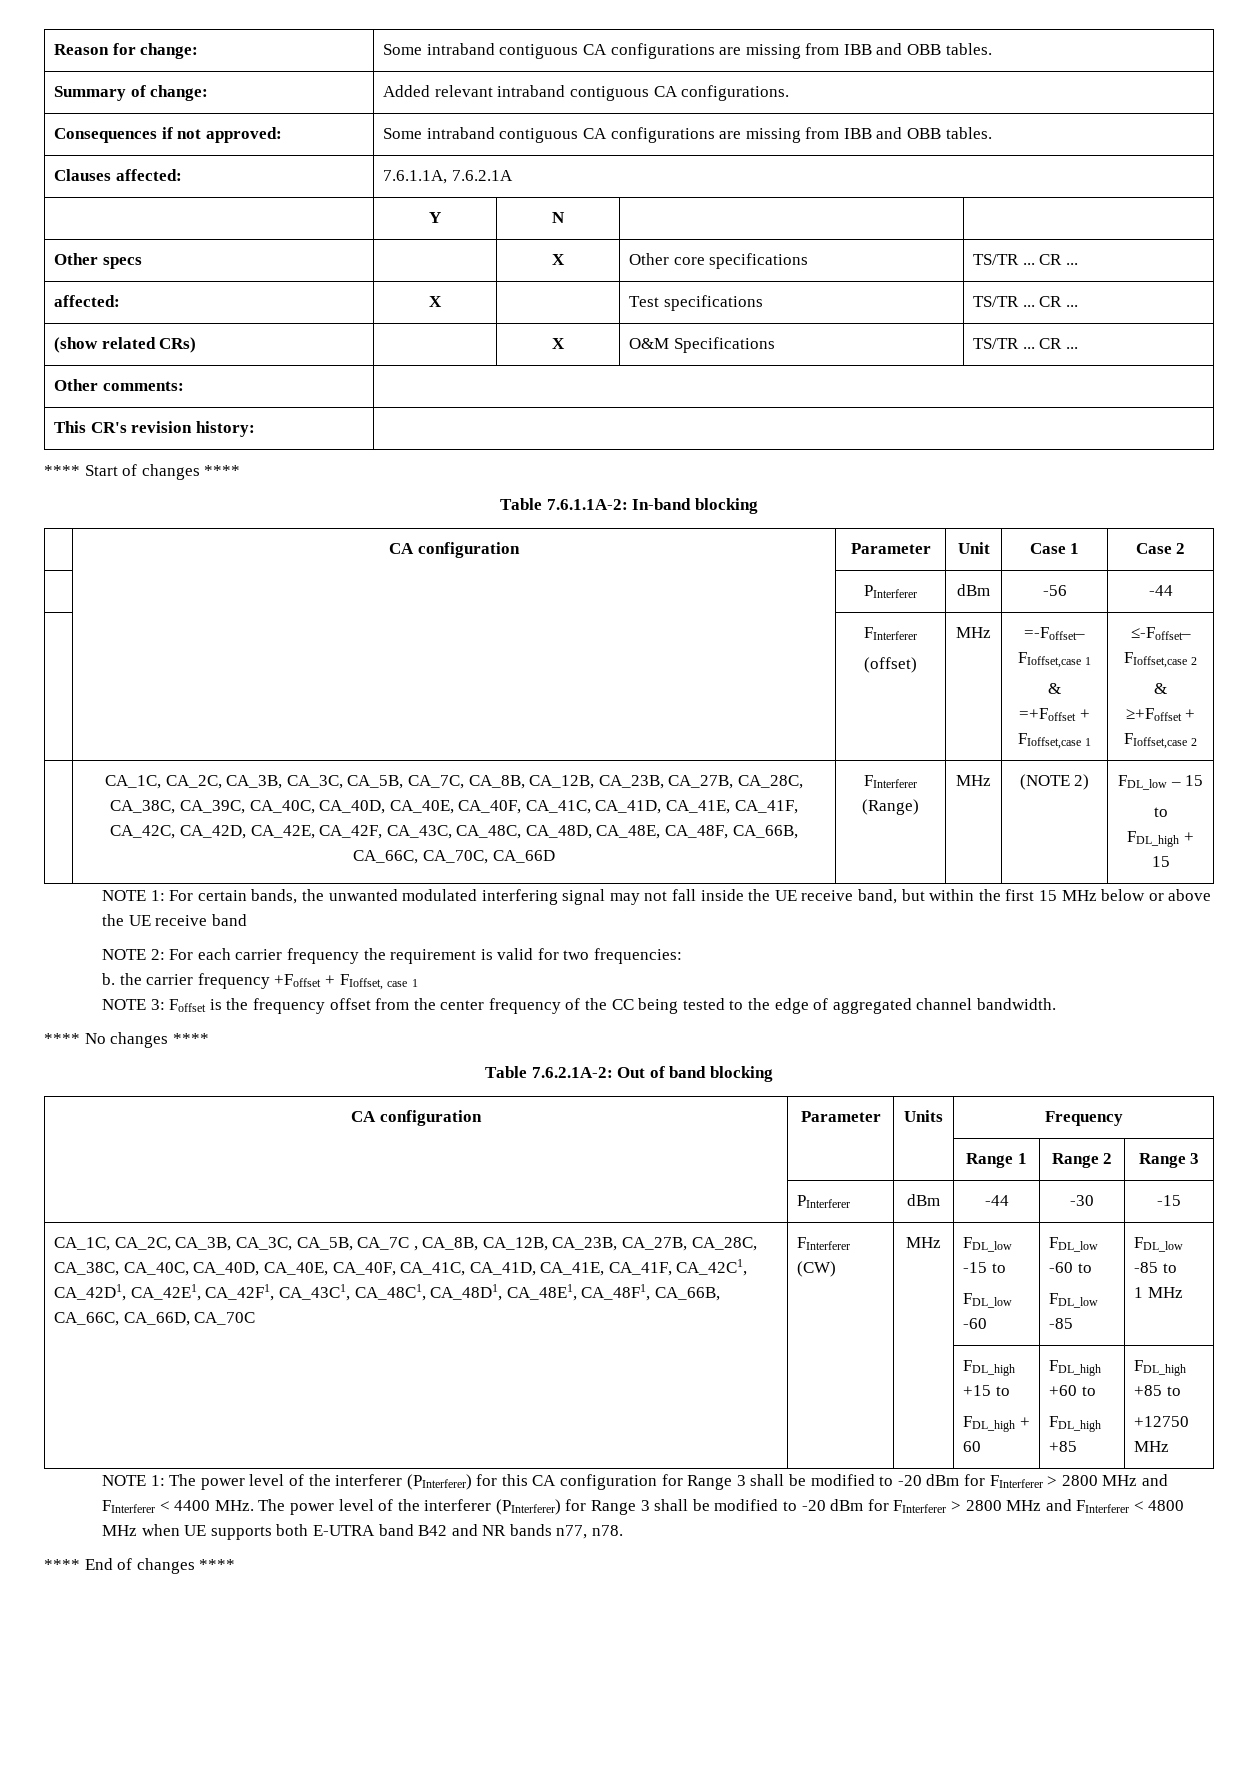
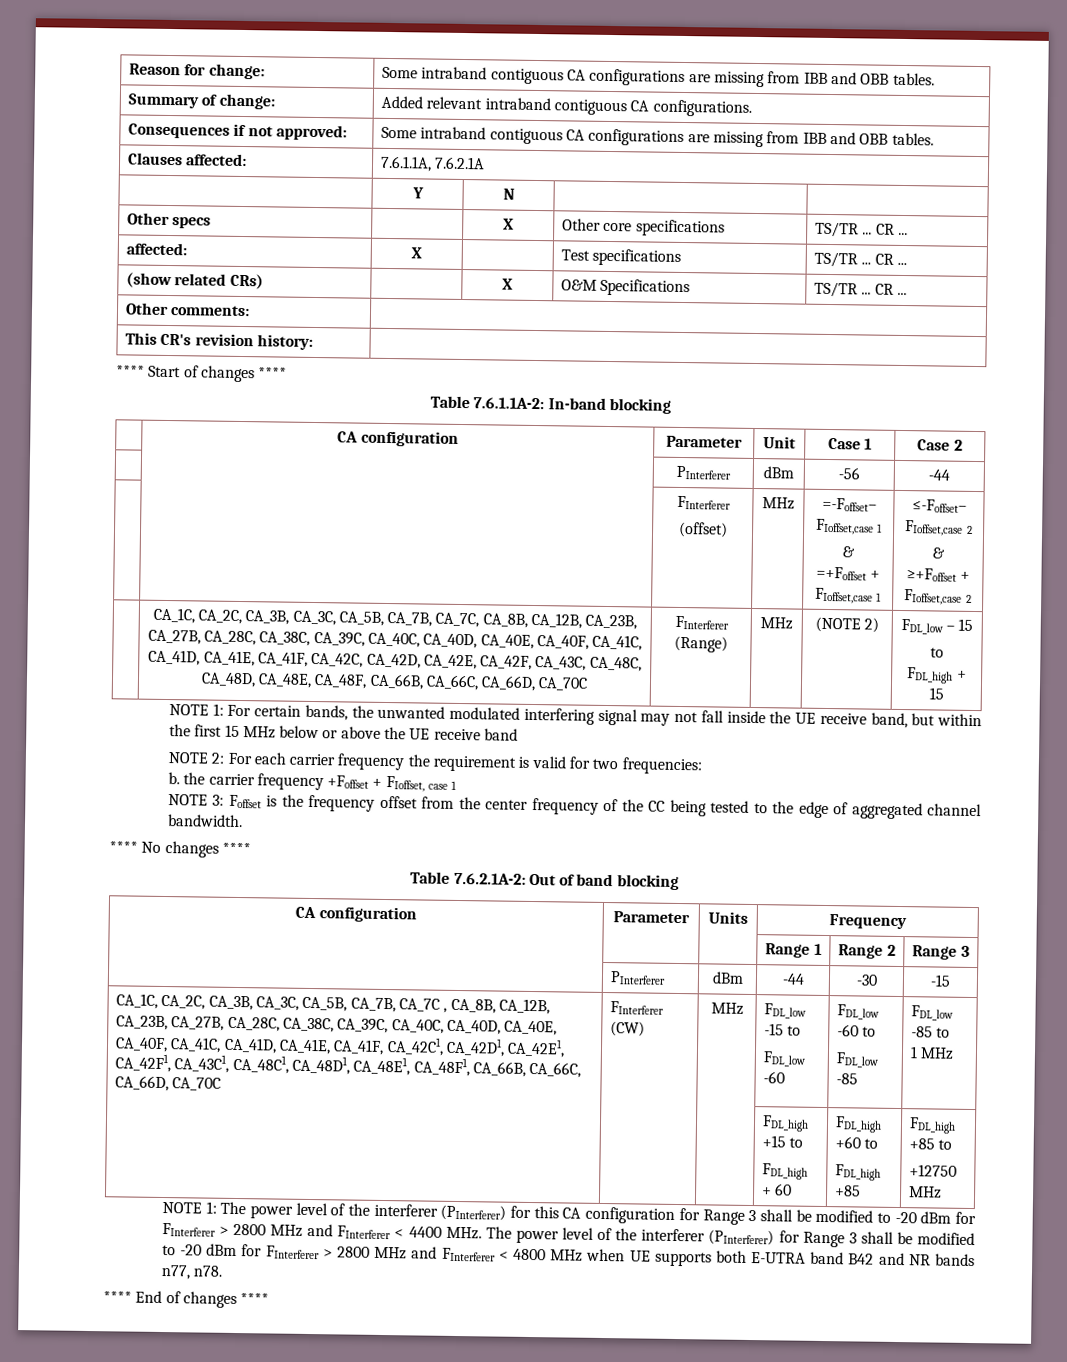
- CA_1C, CA_2C, CA_3B, CA_3C, CA_5B, CA_7C, CA_8B, CA_12B, CA_23B, CA_27B, CA_28C, CA_38C, CA_39C, CA_40C, CA_40D, CA_40E, CA_40F, CA_41C, CA_41D, CA_41E, CA_41F, CA_42C, CA_42D, CA_42E, CA_42F, CA_43C, CA_48C, CA_48D, CA_48E, CA_48F, CA_66B, CA_66C, CA_70C, CA_66D
+ CA_1C, CA_2C, CA_3B, CA_3C, CA_5B, CA_7B, CA_7C, CA_8B, CA_12B, CA_23B, CA_27B, CA_28C, CA_38C, CA_39C, CA_40C, CA_40D, CA_40E, CA_40F, CA_41C, CA_41D, CA_41E, CA_41F, CA_42C, CA_42D, CA_42E, CA_42F, CA_43C, CA_48C, CA_48D, CA_48E, CA_48F, CA_66B, CA_66C, CA_66D, CA_70C
- CA_1C, CA_2C, CA_3B, CA_3C, CA_5B, CA_7C , CA_8B, CA_12B, CA_23B, CA_27B, CA_28C, CA_38C, CA_40C, CA_40D, CA_40E, CA_40F, CA_41C, CA_41D, CA_41E, CA_41F, CA_42C1, CA_42D1, CA_42E1, CA_42F1, CA_43C1, CA_48C1, CA_48D1, CA_48E1, CA_48F1, CA_66B, CA_66C, CA_66D, CA_70C
+ CA_1C, CA_2C, CA_3B, CA_3C, CA_5B, CA_7B, CA_7C , CA_8B, CA_12B, CA_23B, CA_27B, CA_28C, CA_38C, CA_39C, CA_40C, CA_40D, CA_40E, CA_40F, CA_41C, CA_41D, CA_41E, CA_41F, CA_42C1, CA_42D1, CA_42E1, CA_42F1, CA_43C1, CA_48C1, CA_48D1, CA_48E1, CA_48F1, CA_66B, CA_66C, CA_66D, CA_70C

